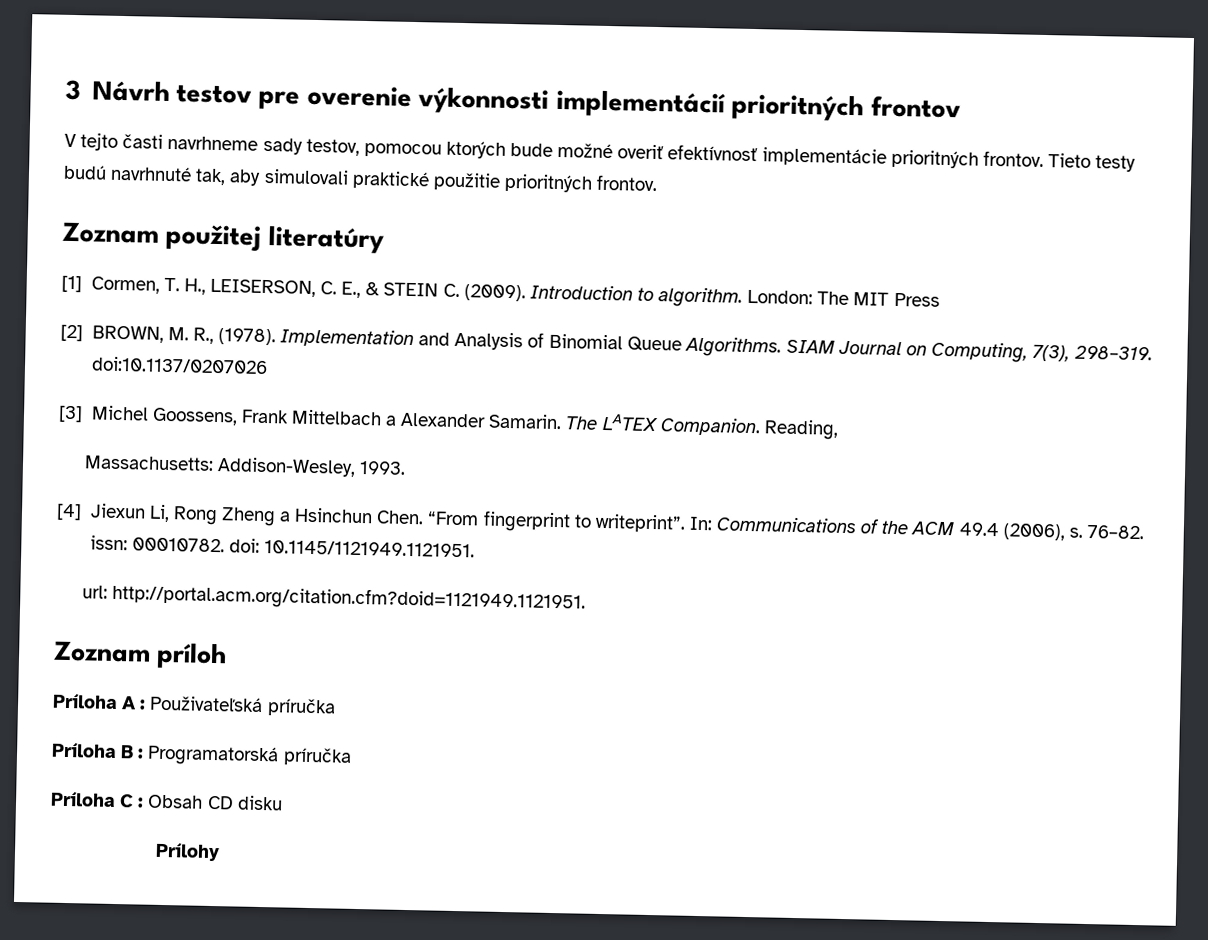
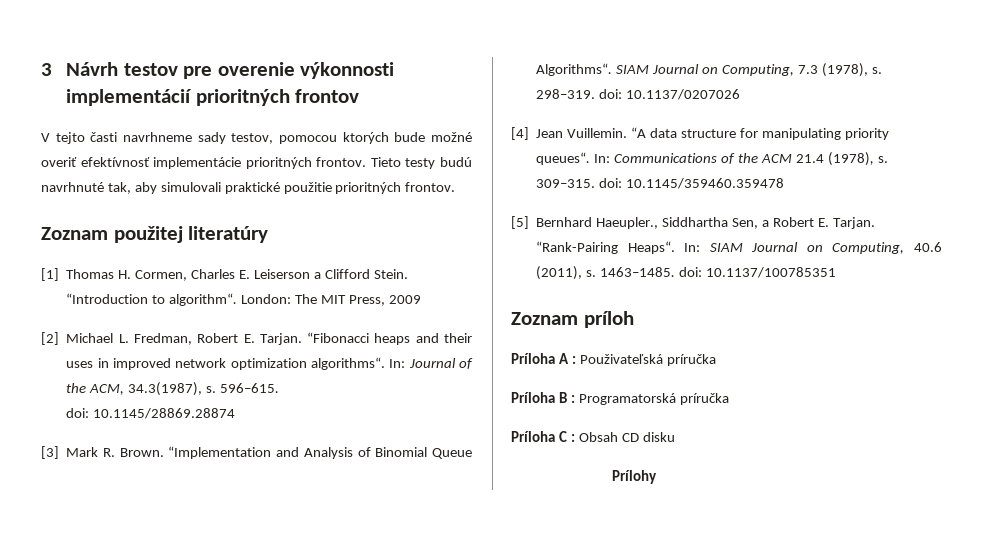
- [1] Cormen, T. H., LEISERSON, C. E., & STEIN C. (2009). Introduction to algorithm.
+ [1] Thomas H. Cormen, Charles E. Leiserson a Clifford Stein. “Introduction to algorithm“.
- London: The MIT Press
+ London: The MIT Press, 2009
- [2] BROWN, M. R., (1978). Implementation and Analysis of Binomial Queue Algorithms. SIAM Journal on Computing, 7(3), 298–319. doi:10.1137/0207026
- [3] Michel Goossens, Frank Mittelbach a Alexander Samarin. The LATEX Companion. Reading,
- Massachusetts: Addison-Wesley, 1993.
- [4] Jiexun Li, Rong Zheng a Hsinchun Chen. “From fingerprint to writeprint”.
+ [2] Michael L. Fredman, Robert E. Tarjan. “Fibonacci heaps and their uses in improved network optimization algorithms“. In: Journal of the ACM, 34.3(1987), s. 596–615.
+ doi: 10.1145/28869.28874
+ [3] Mark R. Brown. “Implementation and Analysis of Binomial Queue Algorithms“. SIAM Journal on Computing, 7.3 (1978), s. 298–319. doi: 10.1137/0207026
+ [4] Jean Vuillemin. “A data structure for manipulating priority queues“.
- In: Communications of the ACM 49.4 (2006), s. 76–82. issn: 00010782. doi: 10.1145/1121949.1121951.
- url: http://portal.acm.org/citation.cfm?doid=1121949.1121951.
+ In: Communications of the ACM 21.4 (1978), s. 309–315. doi: 10.1145/359460.359478
+ [5] Bernhard Haeupler., Siddhartha Sen, a Robert E. Tarjan. “Rank-Pairing Heaps“. In: SIAM Journal on Computing, 40.6 (2011), s. 1463–1485. doi: 10.1137/100785351

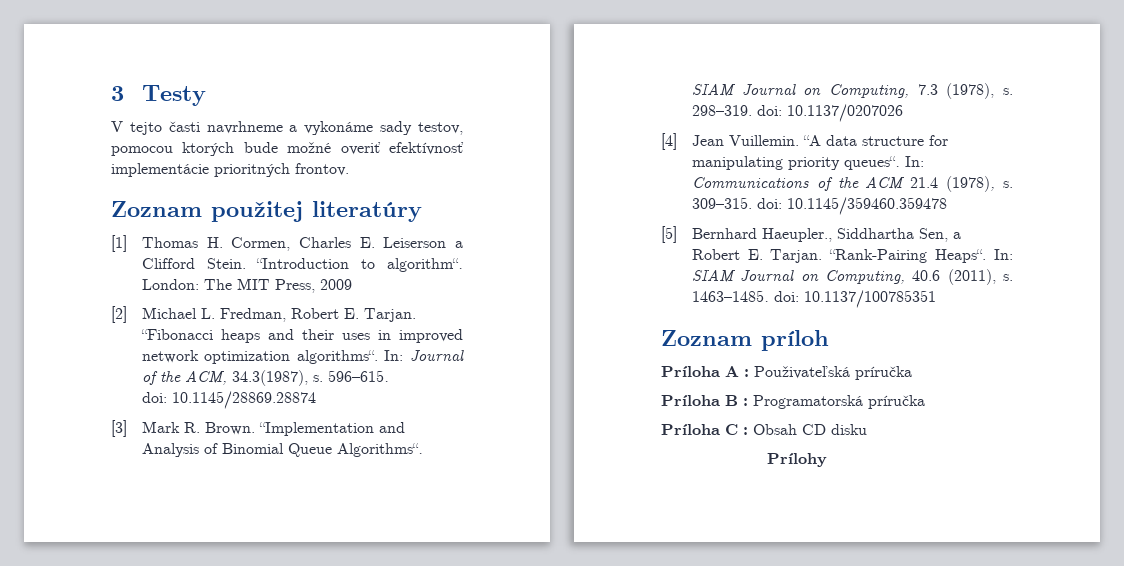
- 3 Návrh testov pre overenie výkonnosti implementácií prioritných frontov
+ 3 Testy
- V tejto časti navrhneme sady testov, pomocou ktorých bude možné overiť efektívnosť implementácie prioritných frontov. Tieto testy budú navrhnuté tak, aby simulovali praktické použitie prioritných frontov.
+ V tejto časti navrhneme a vykonáme sady testov, pomocou ktorých bude možné overiť efektívnosť implementácie prioritných frontov.

